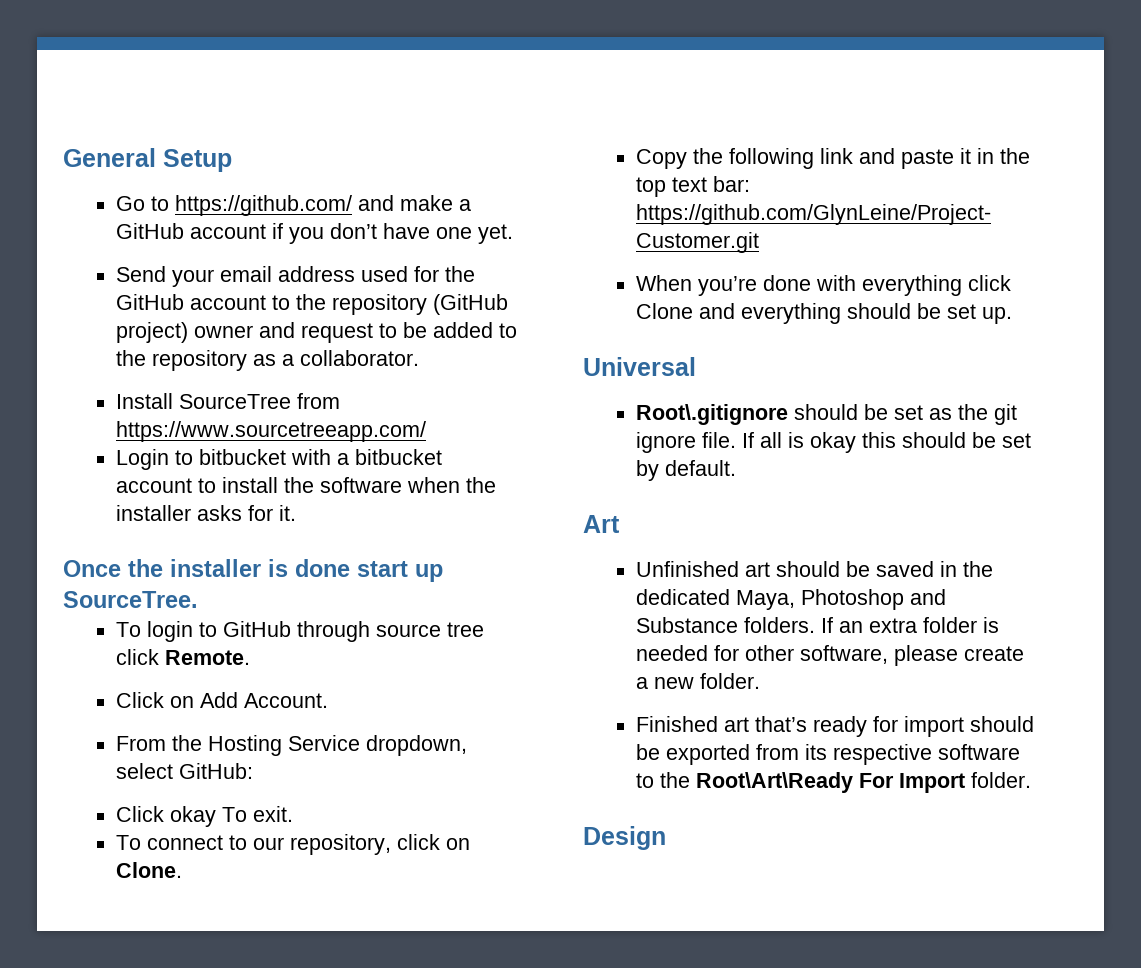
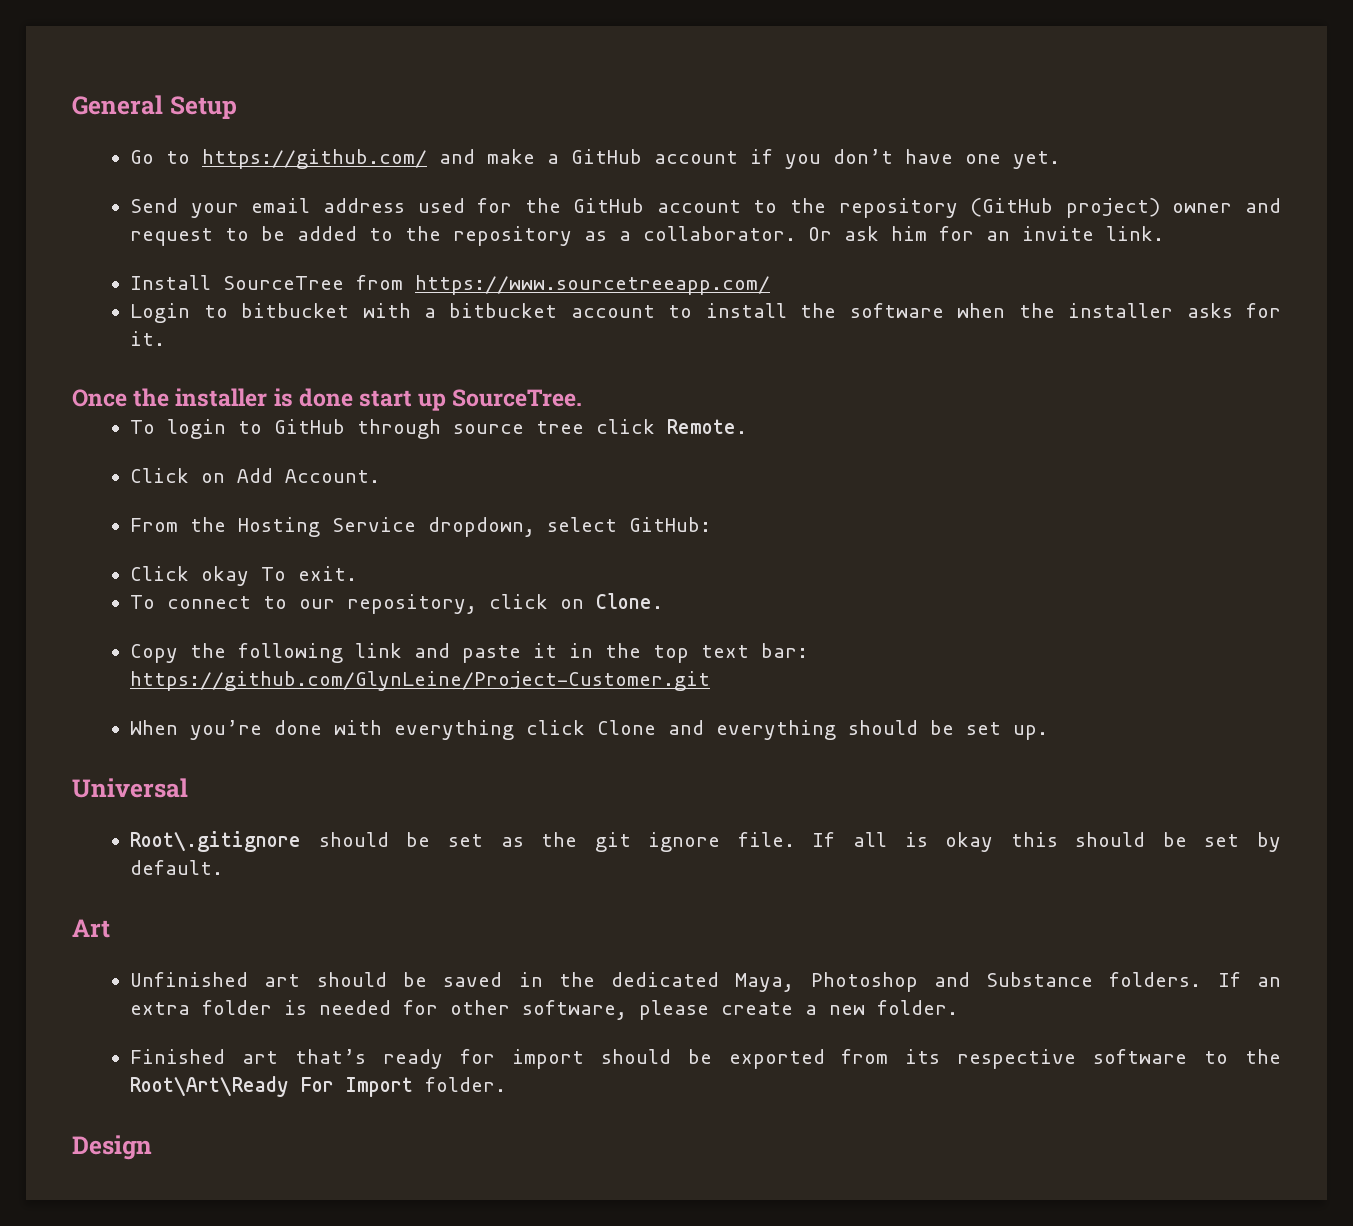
+ Or ask him for an invite link.

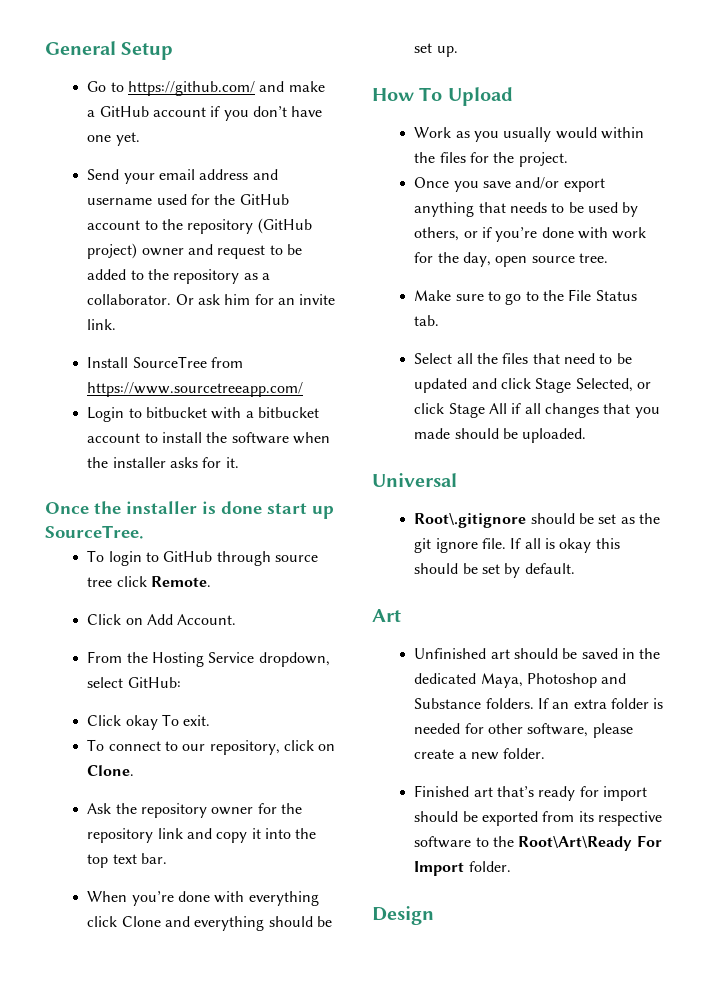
- Send your email address used for the GitHub account to the repository (GitHub project) owner and request to be added to the repository as a collaborator.
+ Send your email address and username used for the GitHub account to the repository (GitHub project) owner and request to be added to the repository as a collaborator.
- Copy the following link and paste it in the top text bar: https://github.com/GlynLeine/Project-Customer.git
+ Ask the repository owner for the repository link and copy it into the top text bar.
+ How To Upload
+ Work as you usually would within the files for the project.
+ Once you save and/or export anything that needs to be used by others, or if you’re done with work for the day, open source tree.
+ Make sure to go to the File Status tab.
+ Select all the files that need to be updated and click Stage Selected, or click Stage All if all changes that you made should be uploaded.

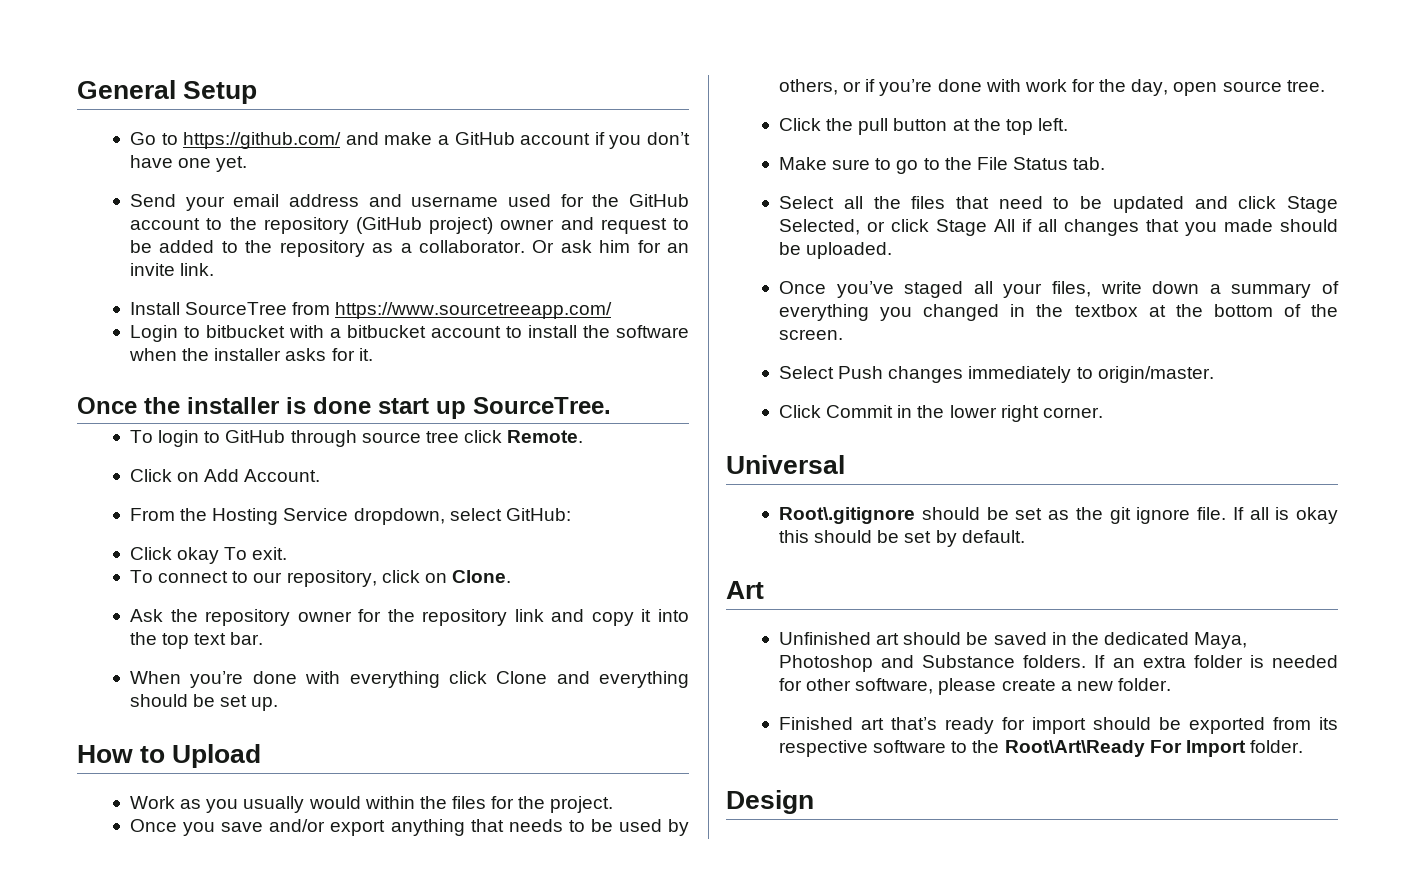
- How To Upload
+ How to Upload
+ Click the pull button at the top left.
+ Once you’ve staged all your files, write down a summary of everything you changed in the textbox at the bottom of the screen.
+ Select Push changes immediately to origin/master.
+ Click Commit in the lower right corner.

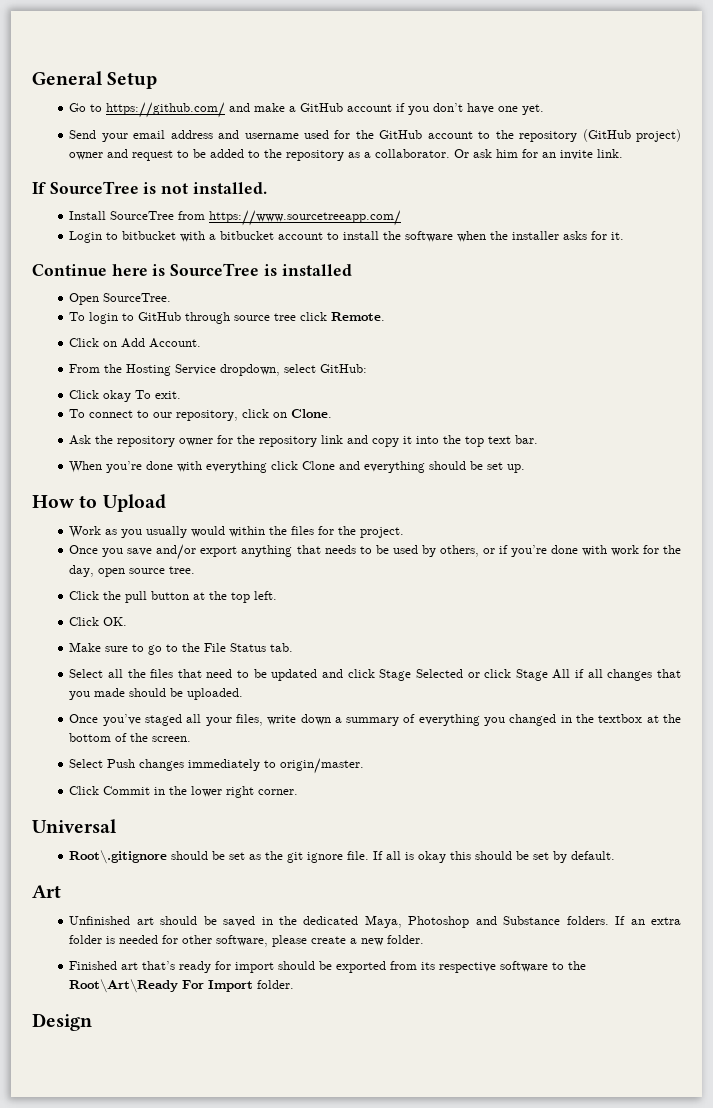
+ If SourceTree is not installed.
- Once the installer is done start up SourceTree.
+ Continue here is SourceTree is installed
+ Open SourceTree.
+ Click OK.
- Select all the files that need to be updated and click Stage Selected, or click Stage All if all changes that you made should be uploaded.
+ Select all the files that need to be updated and click Stage Selected or click Stage All if all changes that you made should be uploaded.

